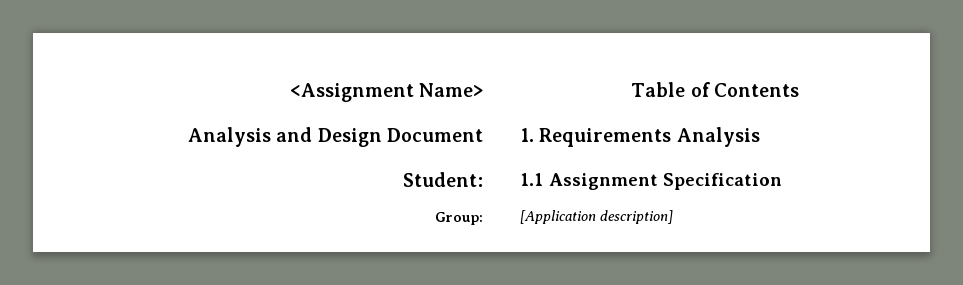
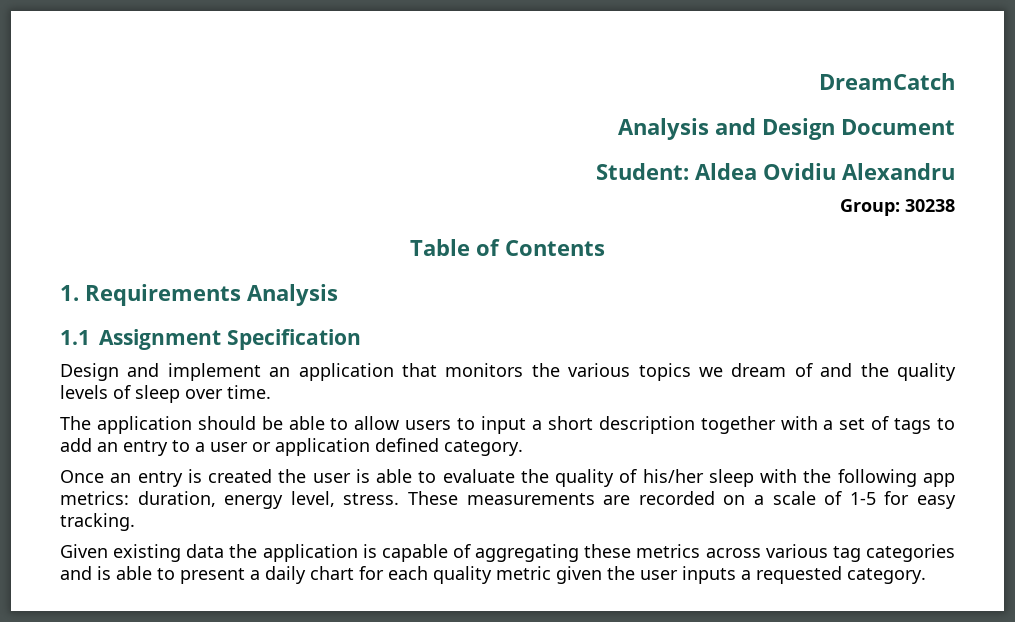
- <Assignment Name>
+ DreamCatch
- Student:
+ Student: Aldea Ovidiu Alexandru
- Group:
+ Group: 30238
- [Application description]
+ Design and implement an application that monitors the various topics we dream of and the quality levels of sleep over time.
+ The application should be able to allow users to input a short description together with a set of tags to add an entry to a user or application defined category.
+ Once an entry is created the user is able to evaluate the quality of his/her sleep with the following app metrics: duration, energy level, stress. These measurements are recorded on a scale of 1-5 for easy tracking.
+ Given existing data the application is capable of aggregating these metrics across various tag categories and is able to present a daily chart for each quality metric given the user inputs a requested category.

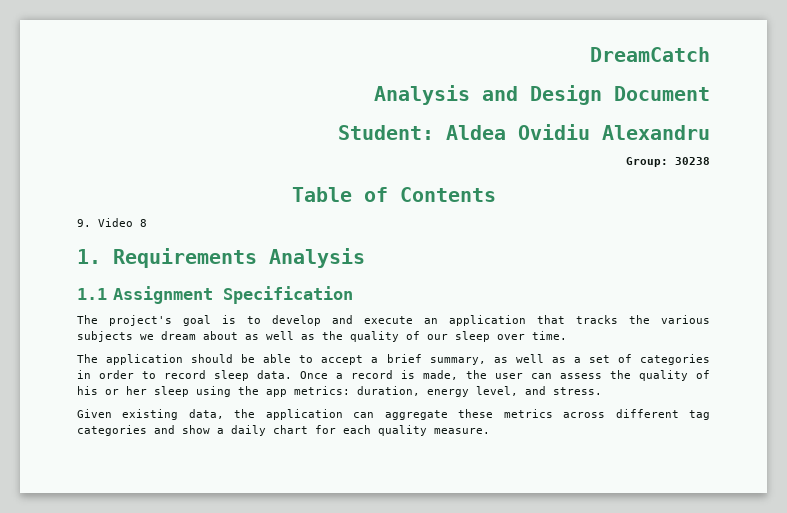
+ 9. Video 8
- Design and implement an application that monitors the various topics we dream of and the quality levels of sleep over time.
+ The project's goal is to develop and execute an application that tracks the various subjects we dream about as well as the quality of our sleep over time.
- The application should be able to allow users to input a short description together with a set of tags to add an entry to a user or application defined category.
- Once an entry is created the user is able to evaluate the quality of his/her sleep with the following app metrics: duration, energy level, stress. These measurements are recorded on a scale of 1-5 for easy tracking.
+ The application should be able to accept a brief summary, as well as a set of categories in order to record sleep data. Once a record is made, the user can assess the quality of his or her sleep using the app metrics: duration, energy level, and stress.
- Given existing data the application is capable of aggregating these metrics across various tag categories and is able to present a daily chart for each quality metric given the user inputs a requested category.
+ Given existing data, the application can aggregate these metrics across different tag categories and show a daily chart for each quality measure.

